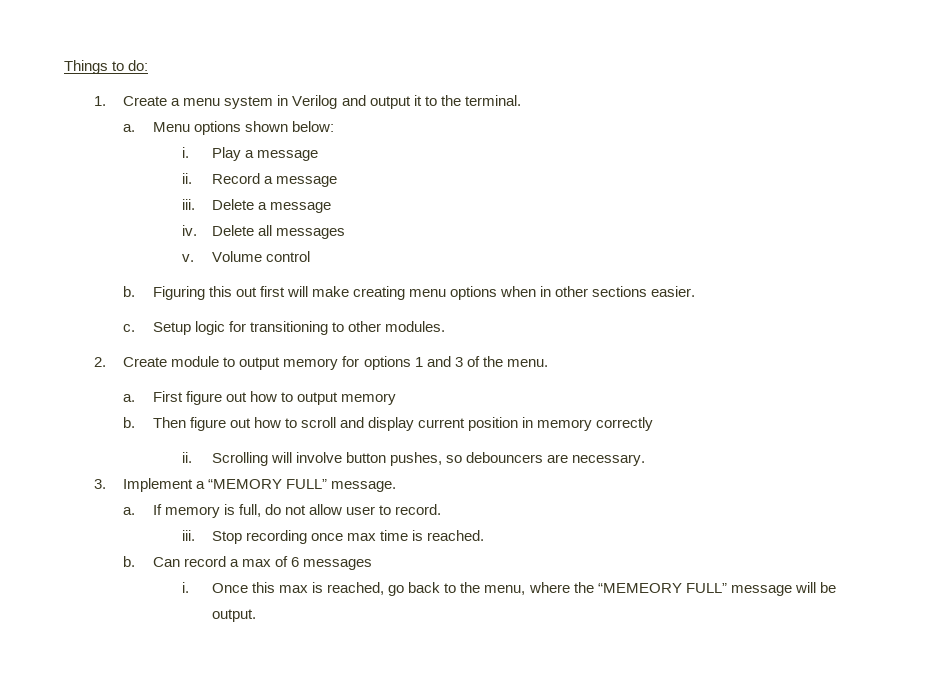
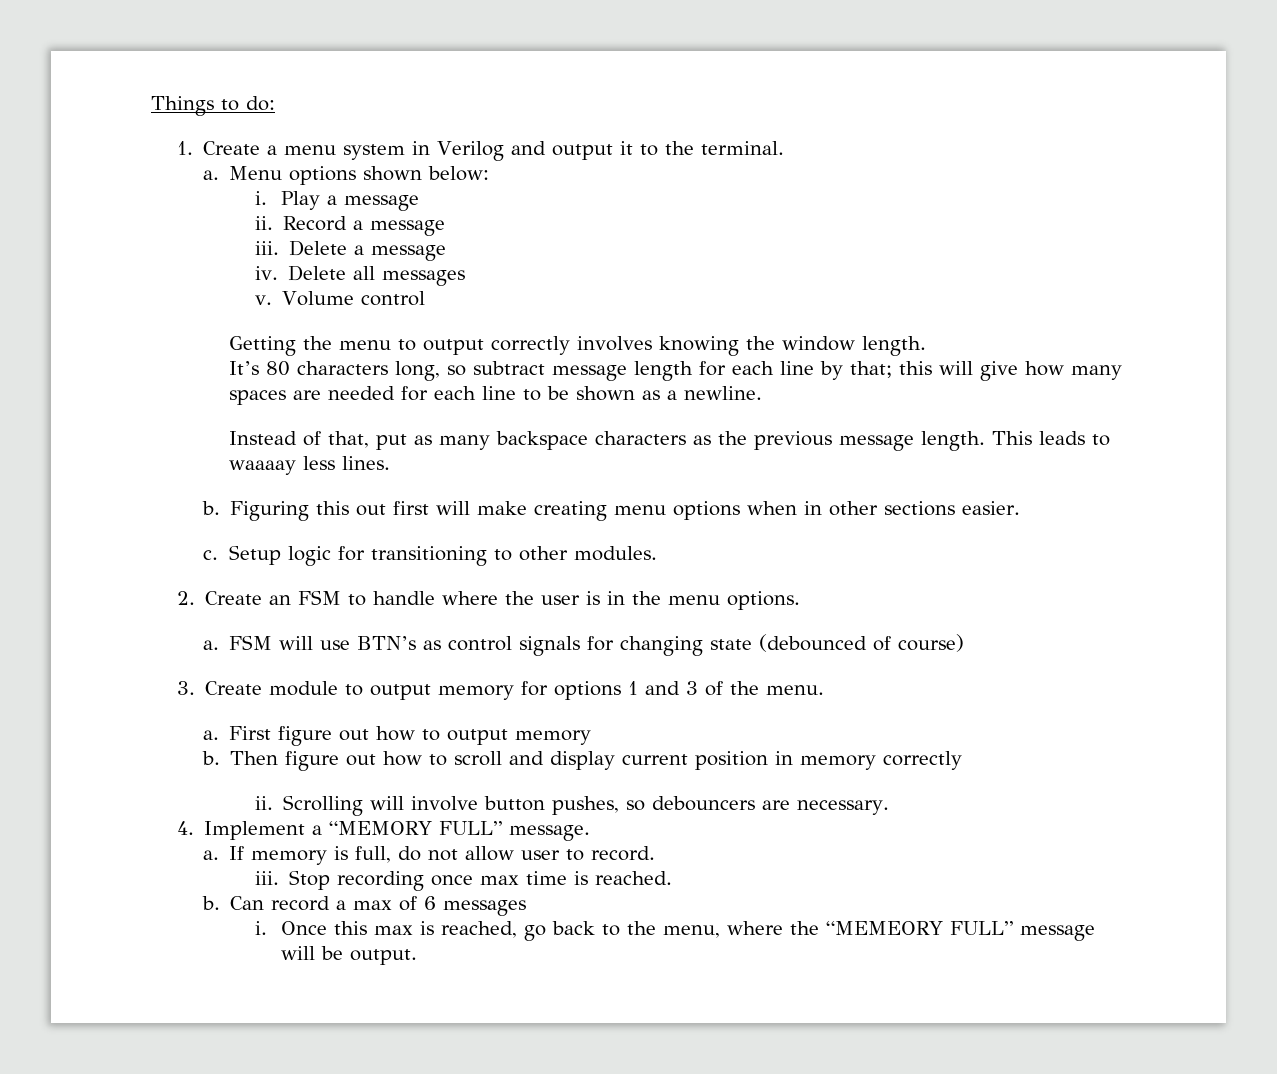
+ Getting the menu to output correctly involves knowing the window length.
+ It’s 80 characters long, so subtract message length for each line by that; this will give how many spaces are needed for each line to be shown as a newline.
+ Instead of that, put as many backspace characters as the previous message length. This leads to waaaay less lines.
- 2. Create module to output memory for options 1 and 3 of the menu.
+ 2. Create an FSM to handle where the user is in the menu options.
+ a. FSM will use BTN’s as control signals for changing state (debounced of course)
+ 3. Create module to output memory for options 1 and 3 of the menu.
- 3. Implement a “MEMORY FULL” message.
+ 4. Implement a “MEMORY FULL” message.

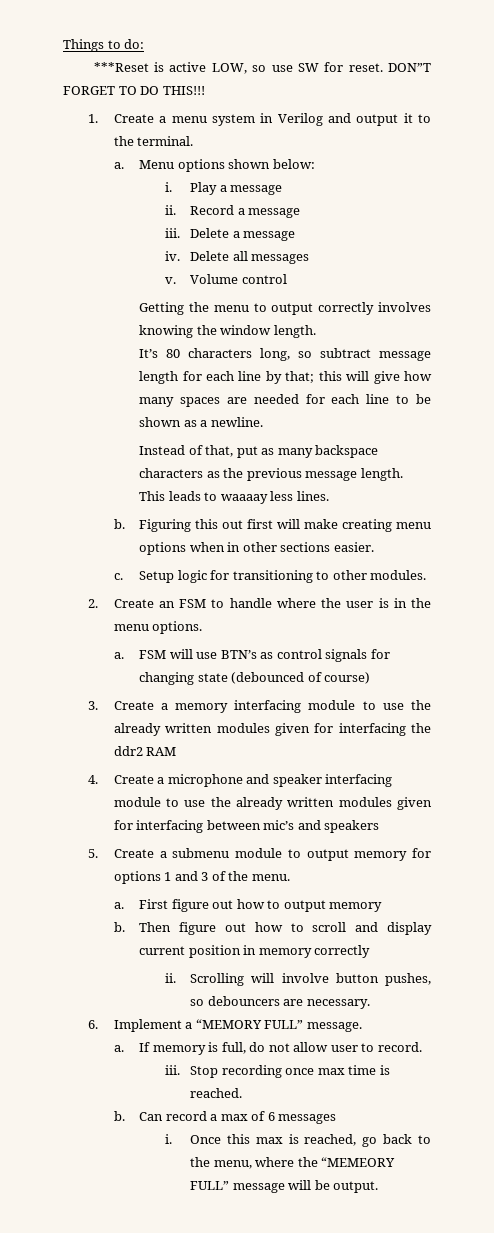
+ ***Reset is active LOW, so use SW for reset. DON”T FORGET TO DO THIS!!!
- 3. Create module to output memory for options 1 and 3 of the menu.
+ 3. Create a memory interfacing module to use the already written modules given for interfacing the ddr2 RAM
+ 4. Create a microphone and speaker interfacing module to use the already written modules given for interfacing between mic’s and speakers
+ 5. Create a submenu module to output memory for options 1 and 3 of the menu.
- 4. Implement a “MEMORY FULL” message.
+ 6. Implement a “MEMORY FULL” message.

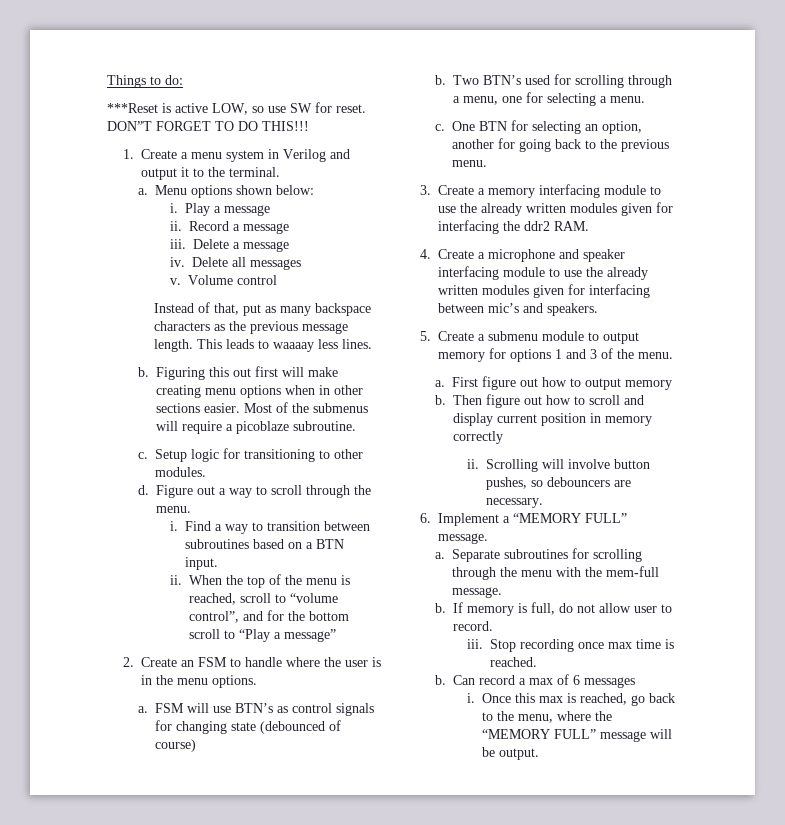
- Getting the menu to output correctly involves knowing the window length.
- It’s 80 characters long, so subtract message length for each line by that; this will give how many spaces are needed for each line to be shown as a newline.
+ Most of the submenus will require a picoblaze subroutine.
+ d. Figure out a way to scroll through the menu.
+ i. Find a way to transition between subroutines based on a BTN input.
+ ii. When the top of the menu is reached, scroll to “volume control”, and for the bottom scroll to “Play a message”
+ b. Two BTN’s used for scrolling through a menu, one for selecting a menu.
+ c. One BTN for selecting an option, another for going back to the previous menu.
- 3. Create a memory interfacing module to use the already written modules given for interfacing the ddr2 RAM
+ 3. Create a memory interfacing module to use the already written modules given for interfacing the ddr2 RAM.
- 4. Create a microphone and speaker interfacing module to use the already written modules given for interfacing between mic’s and speakers
+ 4. Create a microphone and speaker interfacing module to use the already written modules given for interfacing between mic’s and speakers.
+ Separate subroutines for scrolling through the menu with the mem-full message.
+ b.
- Once this max is reached, go back to the menu, where the “MEMEORY FULL” message will be output.
+ Once this max is reached, go back to the menu, where the “MEMORY FULL” message will be output.

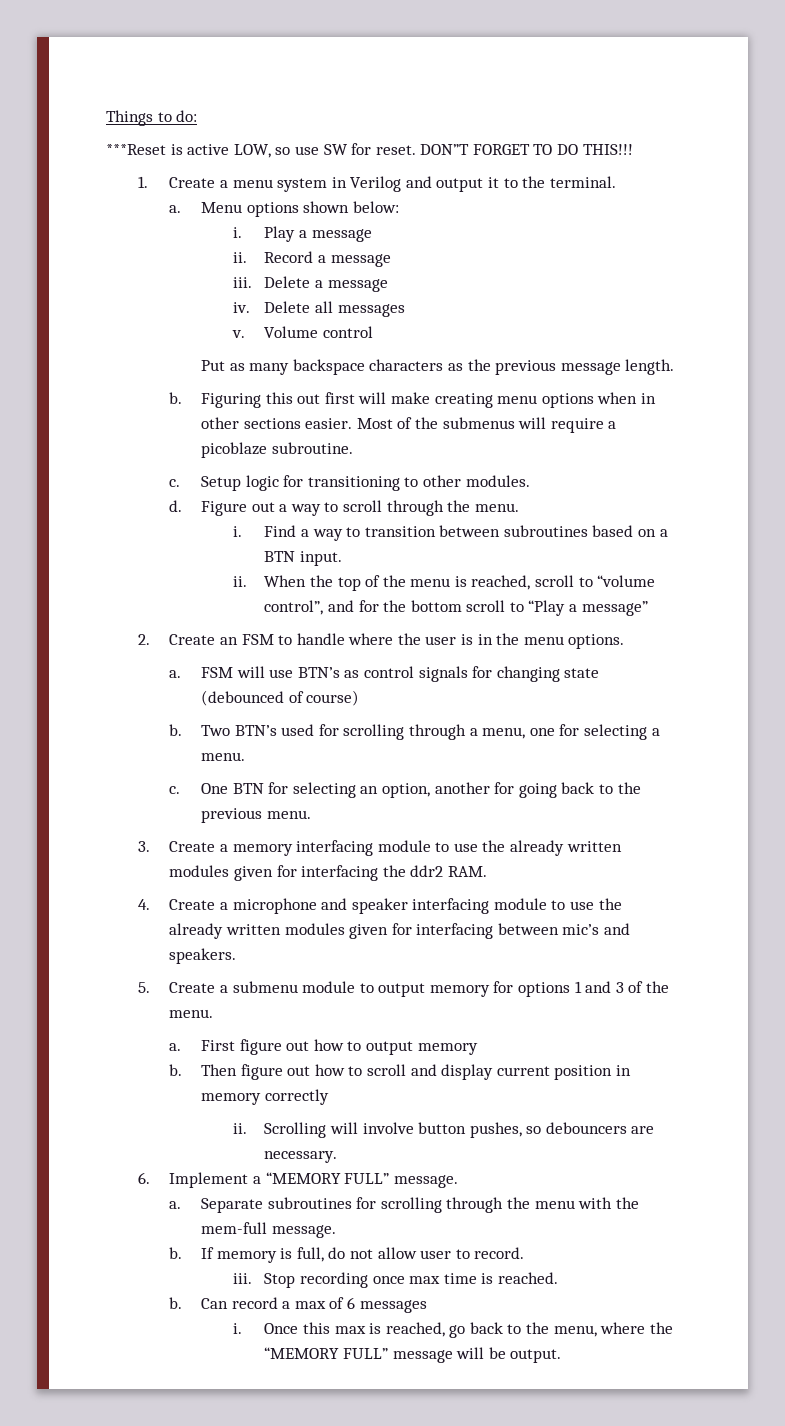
- Instead of that, put as many backspace characters as the previous message length. This leads to waaaay less lines.
+ Put as many backspace characters as the previous message length.

